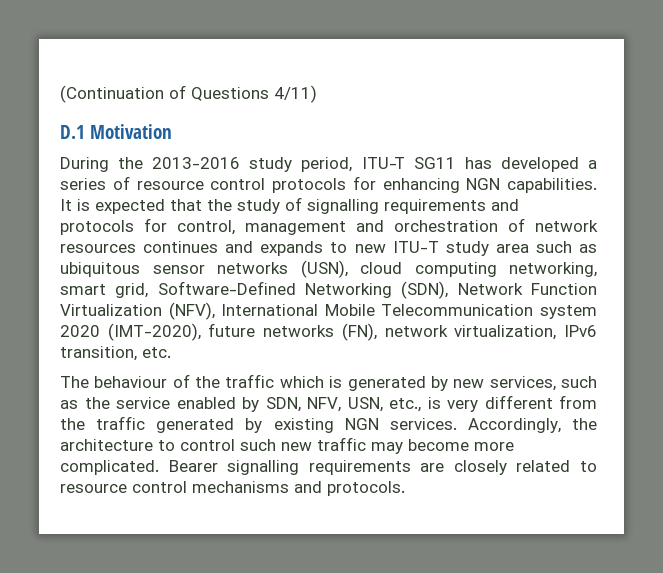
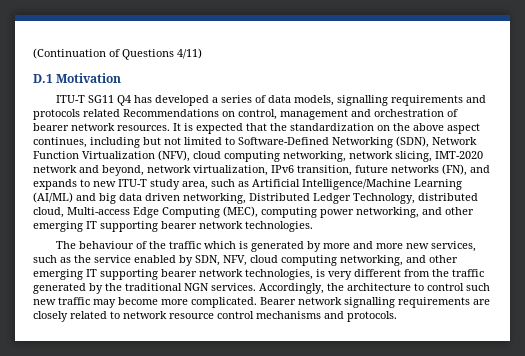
- During the 2013-2016 study period, ITU‑T SG11 has developed a series of resource control protocols for enhancing NGN capabilities.
+ ITU‑T SG11 Q4 has developed a series of data models, signalling requirements and protocols related Recommendations on control, management and orchestration of bearer network resources.
- It is expected that the study of signalling requirements and protocols for control, management and orchestration of network resources continues and expands to new ITU-T study area such as ubiquitous sensor networks (USN), cloud computing networking, smart grid, Software-Defined Networking (SDN), Network Function Virtualization (NFV), International Mobile Telecommunication system 2020 (IMT-2020), future networks (FN), network virtualization, IPv6 transition, etc.
+ It is expected that the standardization on the above aspect continues, including but not limited to Software-Defined Networking (SDN), Network Function Virtualization (NFV), cloud computing networking, network slicing, IMT-2020 network and beyond, network virtualization, IPv6 transition, future networks (FN), and expands to new ITU-T study area, such as Artificial Intelligence/Machine Learning (AI/ML) and big data driven networking, Distributed Ledger Technology, distributed cloud, Multi-access Edge Computing (MEC), computing power networking, and other emerging IT supporting bearer network technologies.
- The behaviour of the traffic which is generated by new services, such as the service enabled by SDN, NFV, USN, etc., is very different from the traffic generated by existing NGN services.
+ The behaviour of the traffic which is generated by more and more new services, such as the service enabled by SDN, NFV, cloud computing networking, and other emerging IT supporting bearer network technologies, is very different from the traffic generated by the traditional NGN services.
- Bearer signalling requirements are closely related to resource control mechanisms and protocols.
+ Bearer network signalling requirements are closely related to network resource control mechanisms and protocols.

